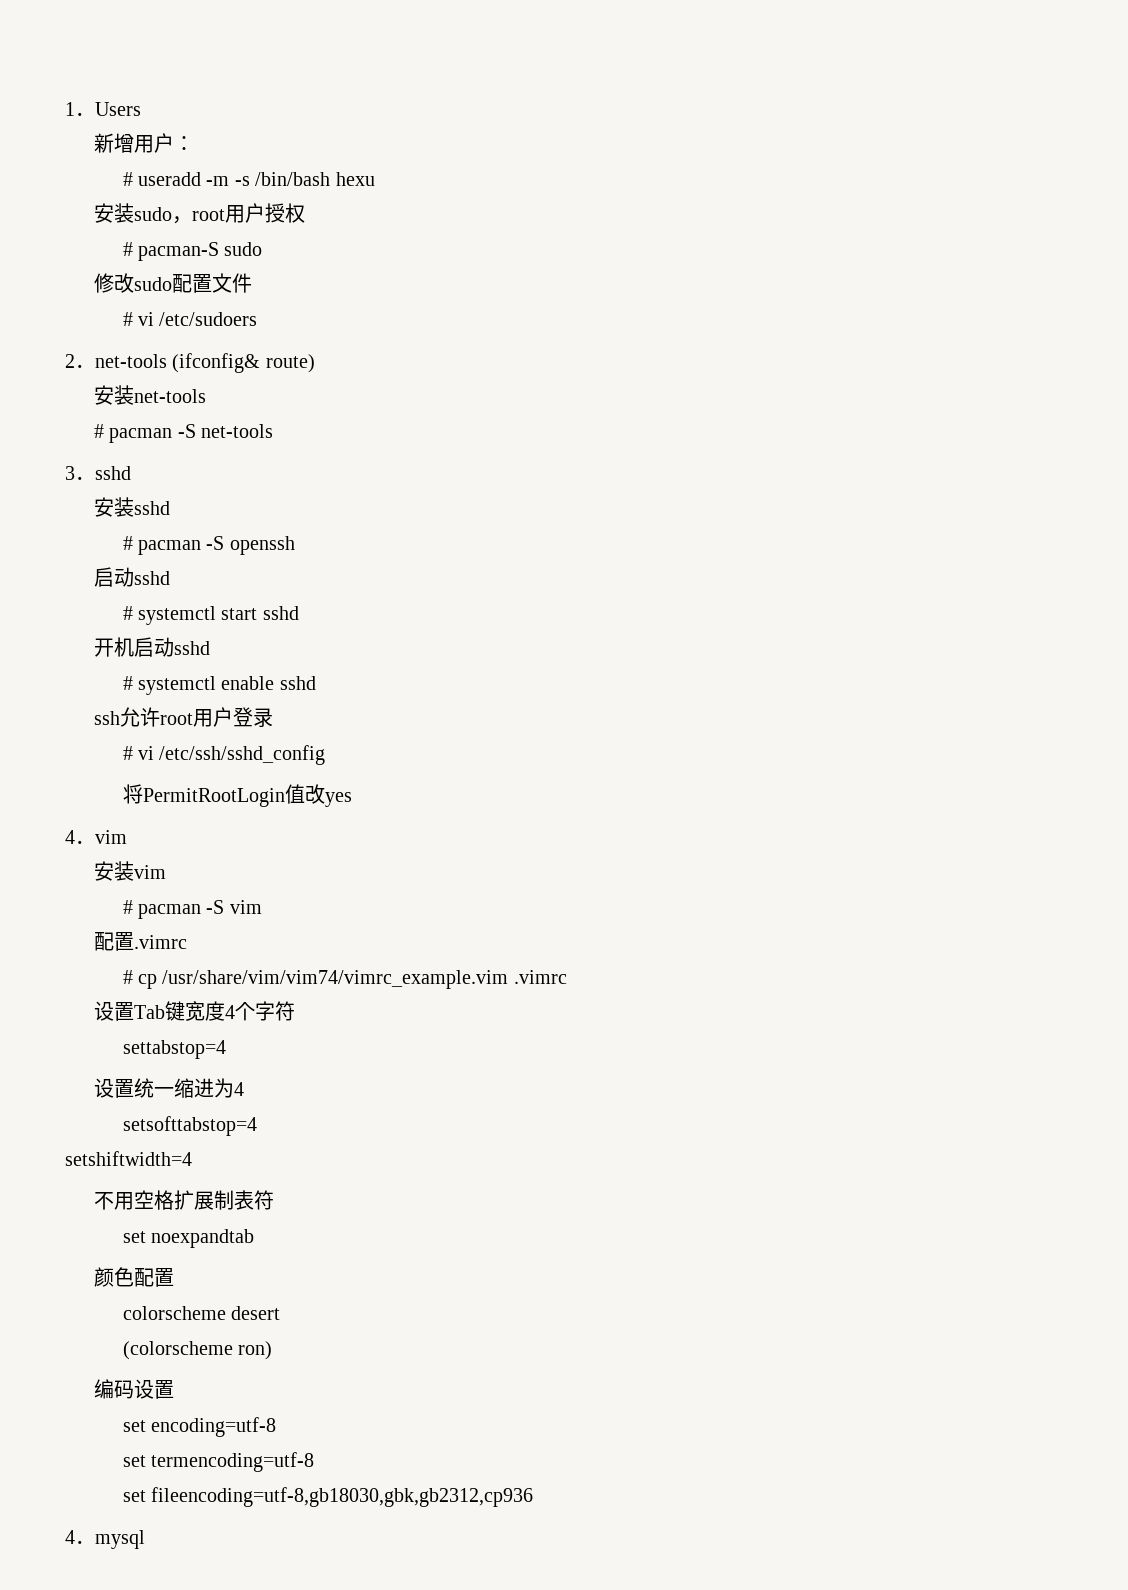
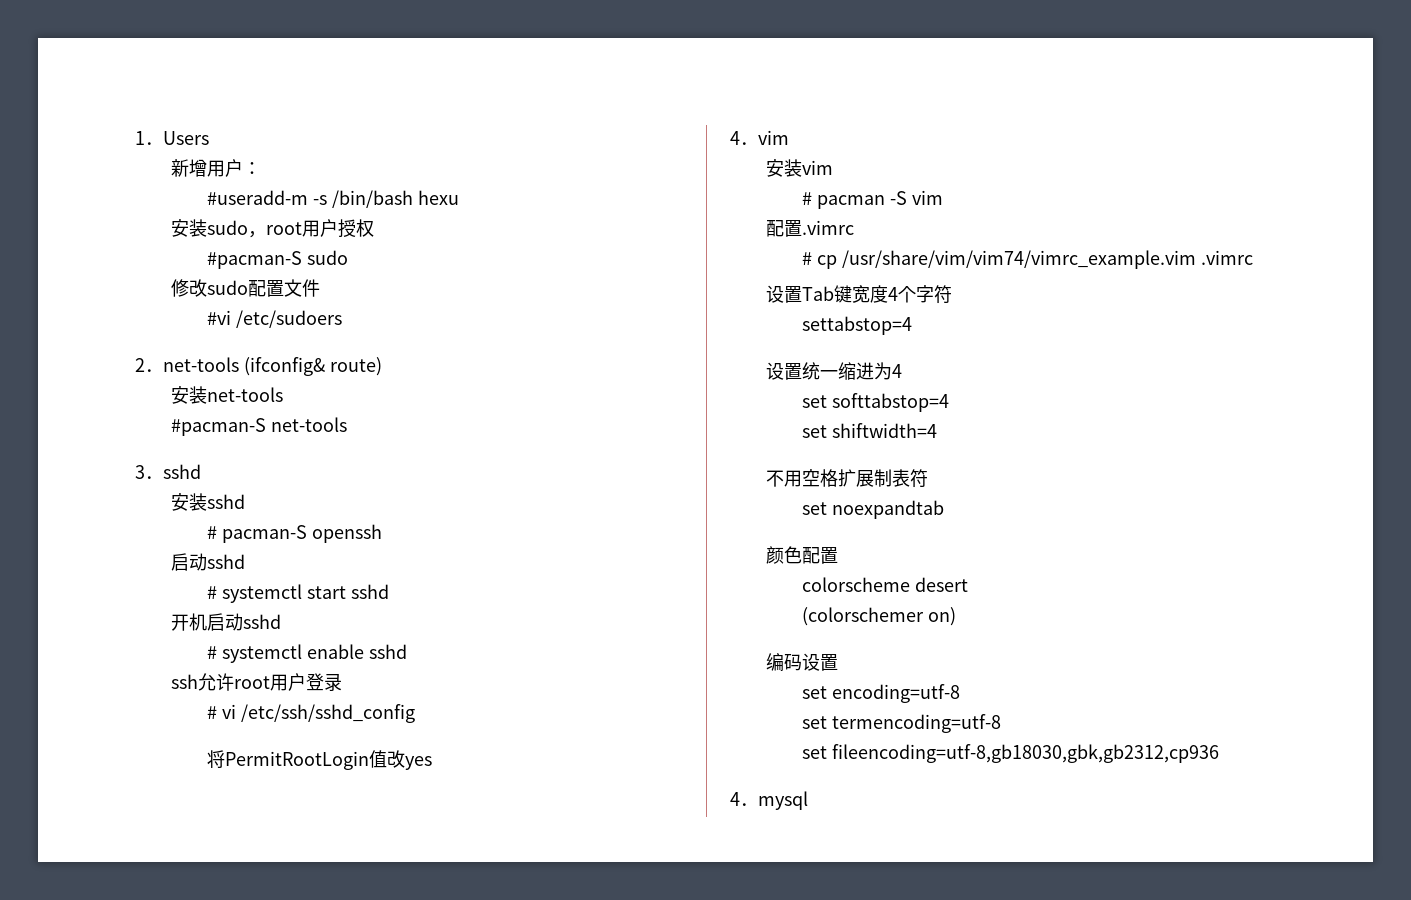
- # useradd -m -s /bin/bash hexu
+ #useradd-m -s /bin/bash hexu
- # pacman-S sudo
+ #pacman-S sudo
- # vi /etc/sudoers
+ #vi /etc/sudoers
- # pacman -S net-tools
+ #pacman-S net-tools
- # pacman -S openssh
+ # pacman-S openssh
- setsofttabstop=4
- setshiftwidth=4
+ set softtabstop=4
+ set shiftwidth=4
- (colorscheme ron)
+ (colorschemer on)

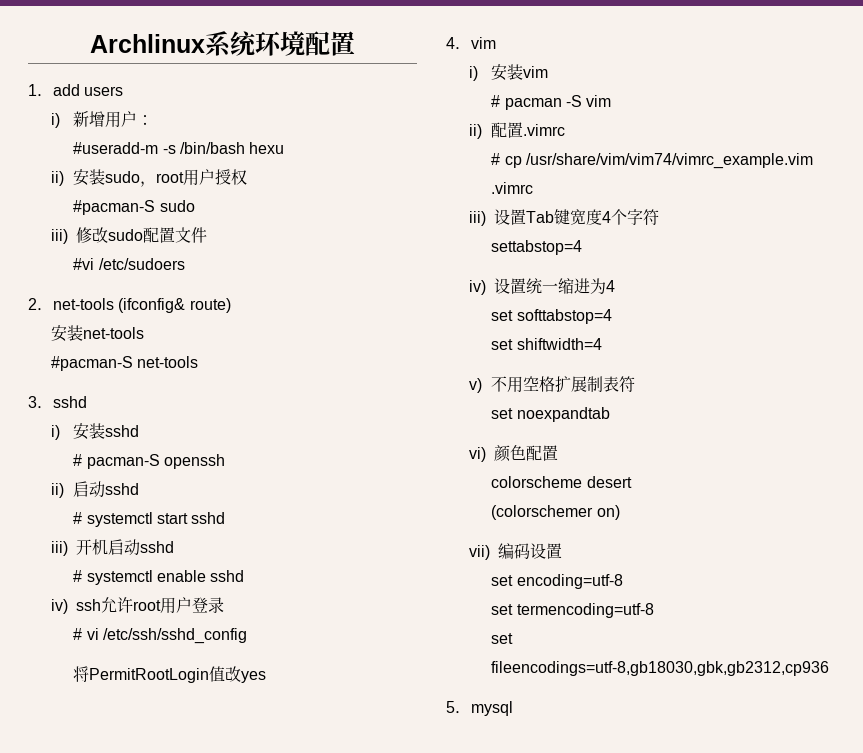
- 1．Users
- 新增用户：
+ Archlinux系统环境配置
+ 1．add users
+ i)新增用户：
- 安装sudo，root用户授权
+ ii)安装sudo，root用户授权
- 修改sudo配置文件
+ iii)修改sudo配置文件
- 安装sshd
+ i)安装sshd
  # pacman-S openssh
- 启动sshd
+ ii)启动sshd
- 开机启动sshd
+ iii)开机启动sshd
- ssh允许root用户登录
+ iv) ssh允许root用户登录
- 安装vim
+ i)安装vim
- 配置.vimrc
+ ii)配置.vimrc
- 设置Tab键宽度4个字符
+ iii)设置Tab键宽度4个字符
- 设置统一缩进为4
+ iv)设置统一缩进为4
- 不用空格扩展制表符
+ v)不用空格扩展制表符
- 颜色配置
+ vi)颜色配置
- 编码设置
+ vii)编码设置
- set fileencoding=utf-8,gb18030,gbk,gb2312,cp936
- 4．mysql
+ set fileencodings=utf-8,gb18030,gbk,gb2312,cp936
+ 5．mysql

